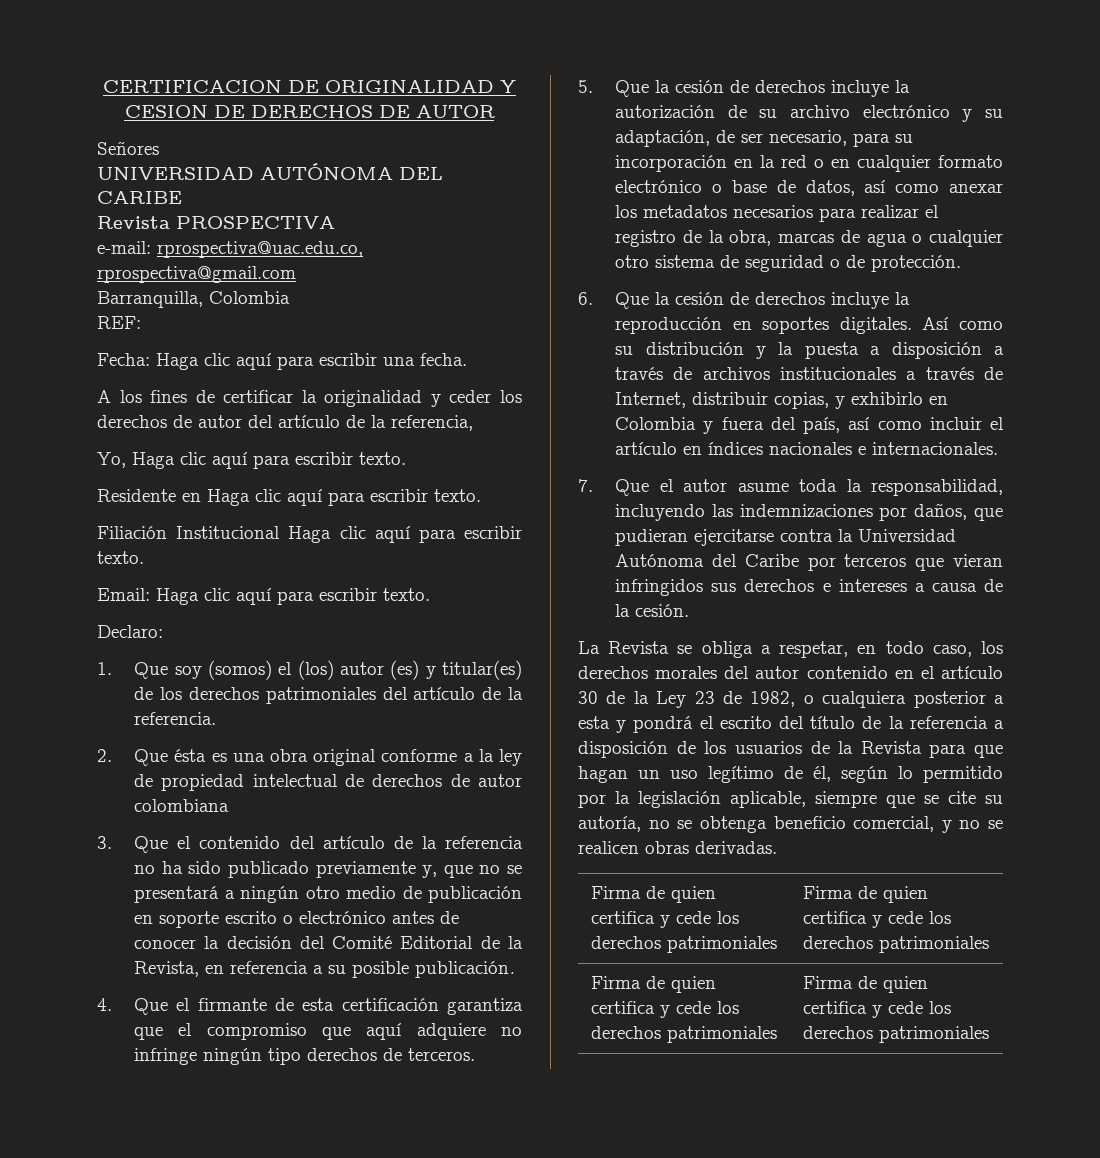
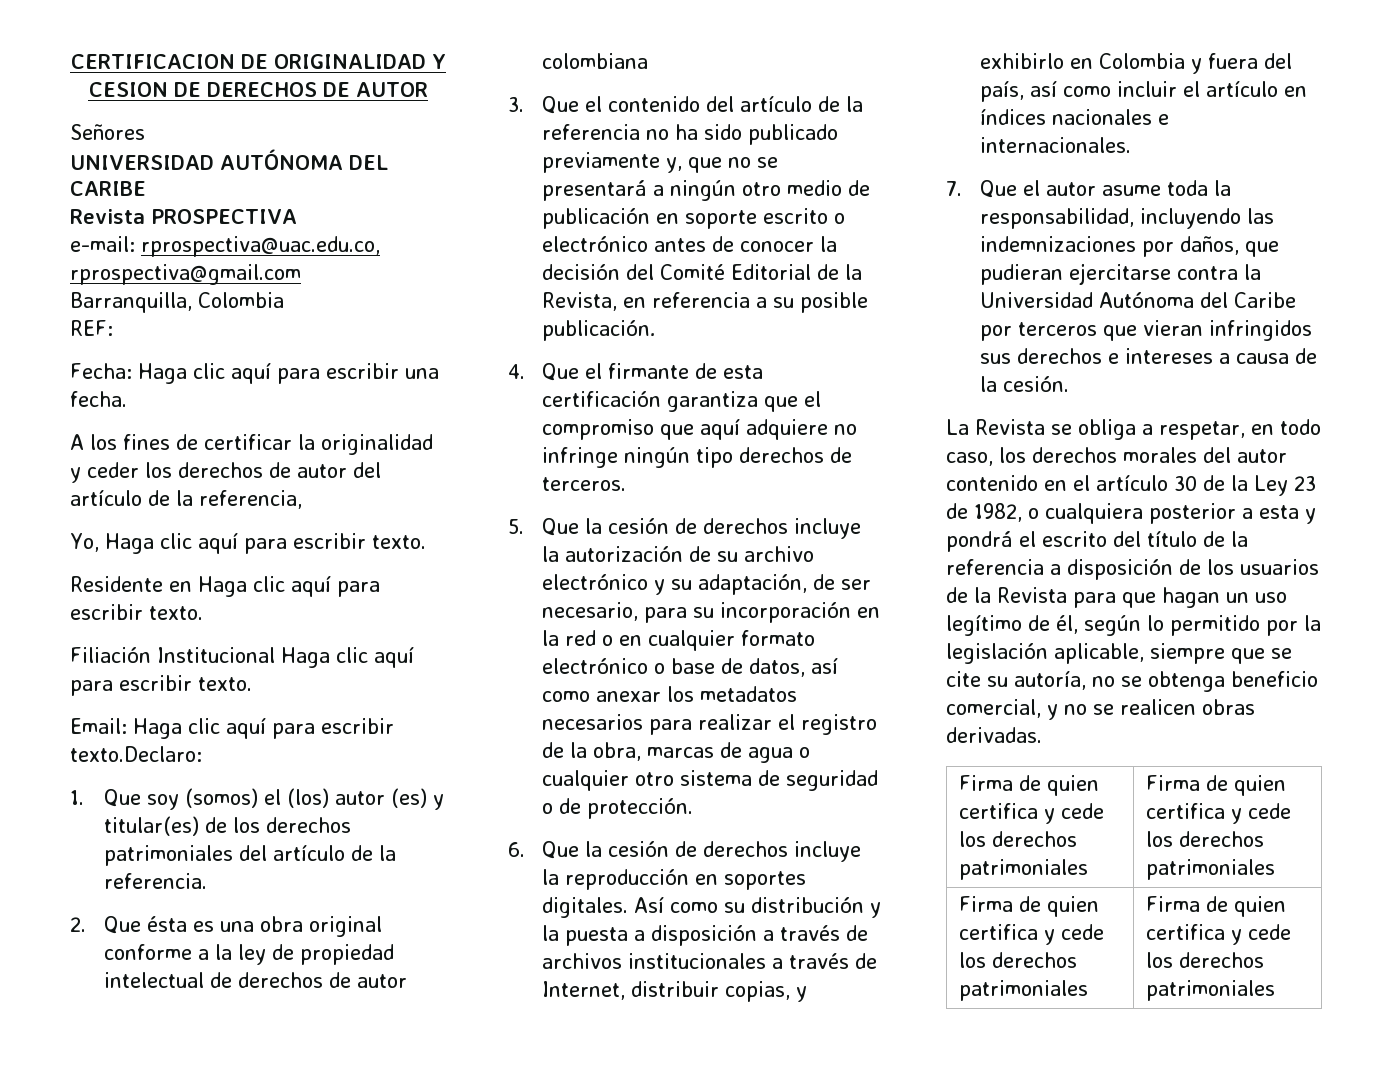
- Email: Haga clic aquí para escribir texto.
- Declaro:
+ Email: Haga clic aquí para escribir texto.Declaro:

